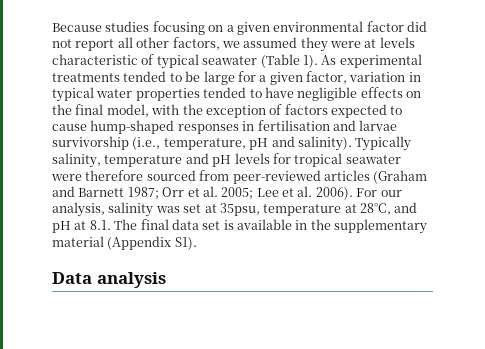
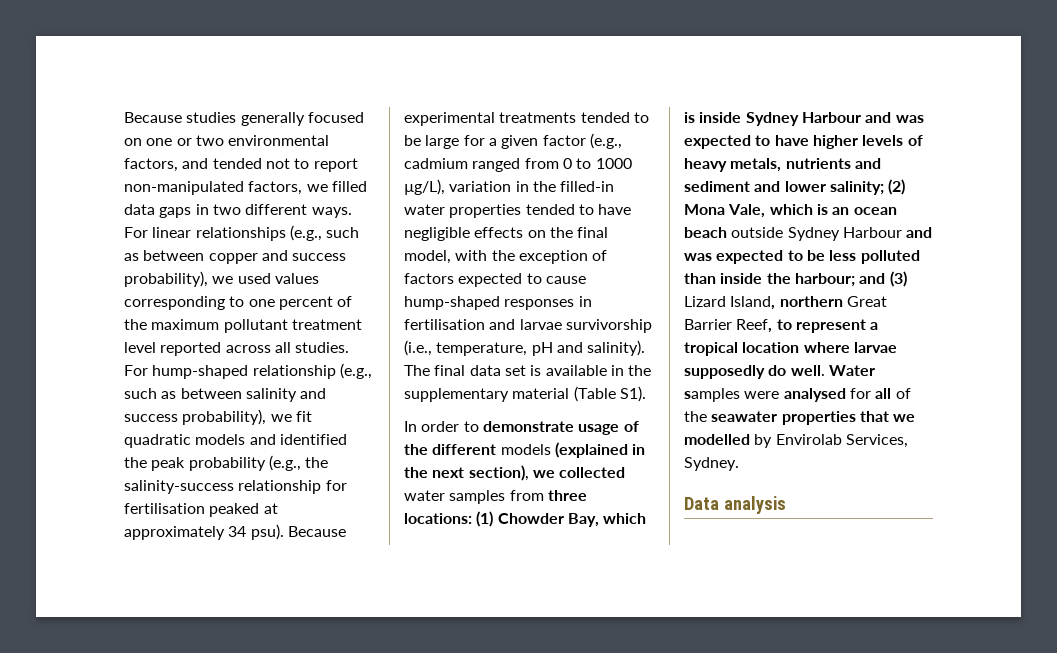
- Because studies focusing on a given environmental factor did not report all other factors, we assumed they were at levels characteristic of typical seawater (Table 1). As experimental treatments tended to be large for a given factor, variation in typical water properties tended to have negligible effects on the final model, with the exception of factors expected to cause hump-shaped responses in fertilisation and larvae survivorship (i.e., temperature, pH and salinity).
+ Because studies generally focused on one or two environmental factors, and tended not to report non-manipulated factors, we filled data gaps in two different ways. For linear relationships (e.g., such as between copper and success probability), we used values corresponding to one percent of the maximum pollutant treatment level reported across all studies. For hump-shaped relationship (e.g., such as between salinity and success probability), we fit quadratic models and identified the peak probability (e.g., the salinity-success relationship for fertilisation peaked at approximately 34 psu). Because experimental treatments tended to be large for a given factor (e.g., cadmium ranged from 0 to 1000 µg/L), variation in the filled-in water properties tended to have negligible effects on the final model, with the exception of factors expected to cause hump-shaped responses in fertilisation and larvae survivorship (i.e., temperature, pH and salinity).
- Typically salinity, temperature and pH levels for tropical seawater were therefore sourced from peer-reviewed articles (Graham and Barnett 1987; Orr et al. 2005; Lee et al. 2006). For our analysis, salinity was set at 35psu, temperature at 28°C, and pH at 8.1. The final data set is available in the supplementary material (Appendix S1).
+ The final data set is available in the supplementary material (Table S1).
+ In order to demonstrate usage of the different models (explained in the next section), we collected water samples from three locations: (1) Chowder Bay, which is inside Sydney Harbour and was expected to have higher levels of heavy metals, nutrients and sediment and lower salinity; (2) Mona Vale, which is an ocean beach outside Sydney Harbour and was expected to be less polluted than inside the harbour; and (3) Lizard Island, northern Great Barrier Reef, to represent a tropical location where larvae supposedly do well. Water samples were analysed for all of the seawater properties that we modelled by Envirolab Services, Sydney.

